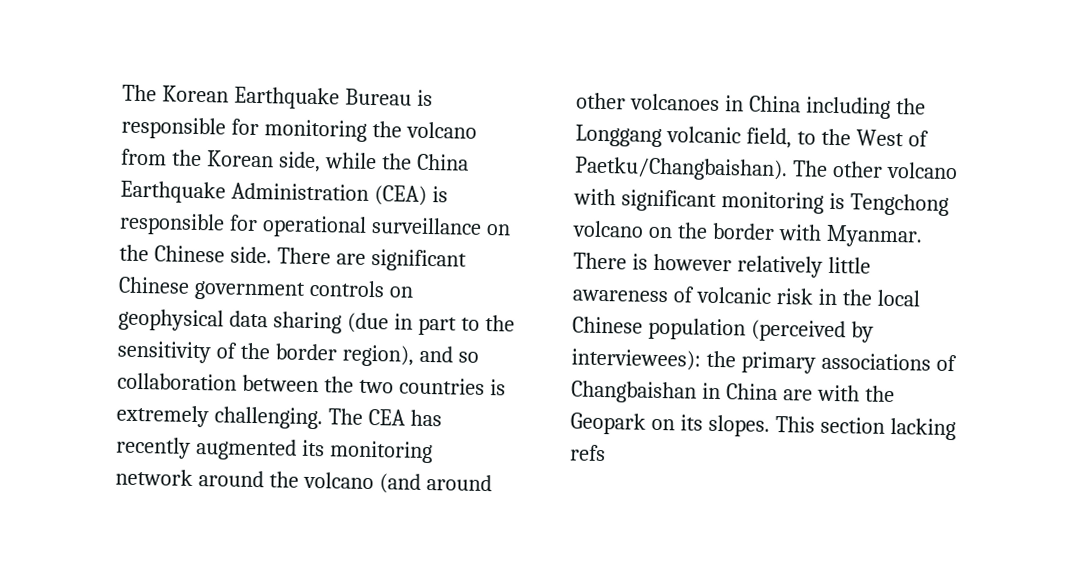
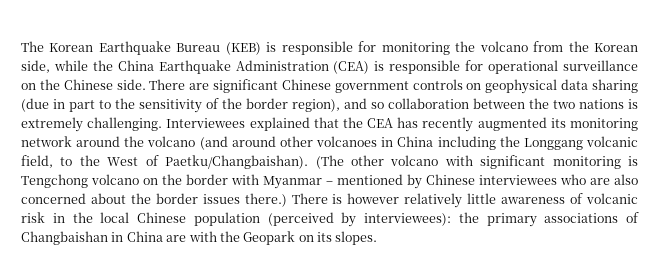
- The Korean Earthquake Bureau is responsible for monitoring the volcano from the Korean side, while the China Earthquake Administration (CEA) is responsible for operational surveillance on the Chinese side.
+ The Korean Earthquake Bureau (KEB) is responsible for monitoring the volcano from the Korean side, while the China Earthquake Administration (CEA) is responsible for operational surveillance on the Chinese side.
- There are significant Chinese government controls on geophysical data sharing (due in part to the sensitivity of the border region), and so collaboration between the two countries is extremely challenging.
+ There are significant Chinese government controls on geophysical data sharing (due in part to the sensitivity of the border region), and so collaboration between the two nations is extremely challenging.
- The CEA has recently augmented its monitoring network around the volcano (and around other volcanoes in China including the Longgang volcanic field, to the West of Paetku/Changbaishan).
+ Interviewees explained that the CEA has recently augmented its monitoring network around the volcano (and around other volcanoes in China including the Longgang volcanic field, to the West of Paetku/Changbaishan).
- The other volcano with significant monitoring is Tengchong volcano on the border with Myanmar.
+ (The other volcano with significant monitoring is Tengchong volcano on the border with Myanmar – mentioned by Chinese interviewees who are also concerned about the border issues there.)
- This section lacking refs

